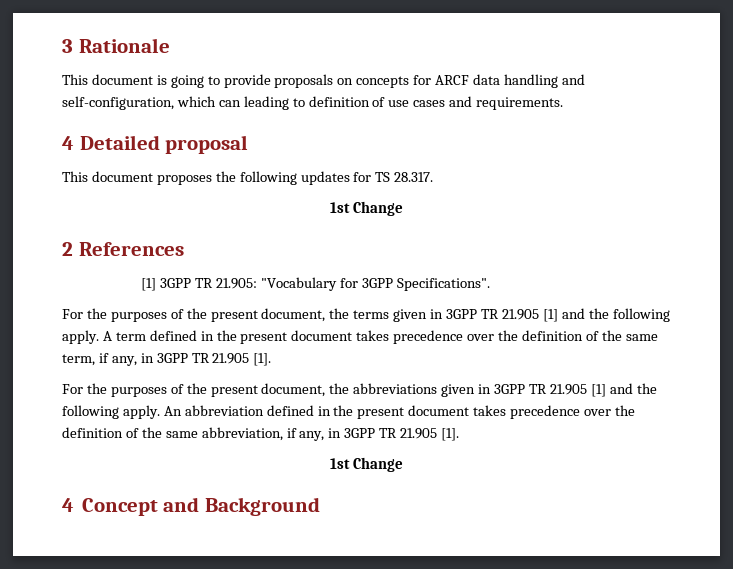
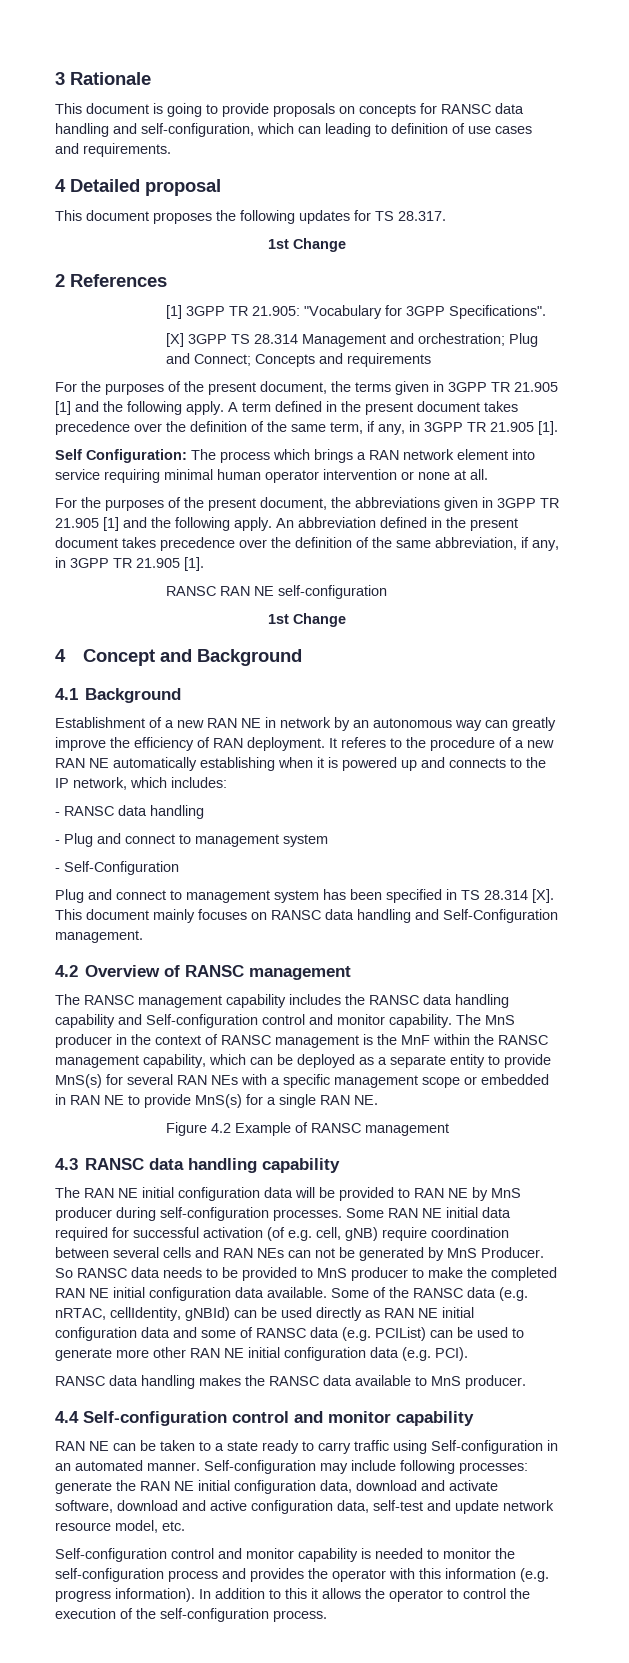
- This document is going to provide proposals on concepts for ARCF data handling and self-configuration, which can leading to definition of use cases and requirements.
+ This document is going to provide proposals on concepts for RANSC data handling and self-configuration, which can leading to definition of use cases and requirements.
+ [X] 3GPP TS 28.314 Management and orchestration; Plug and Connect; Concepts and requirements
+ Self Configuration: The process which brings a RAN network element into service requiring minimal human operator intervention or none at all.
+ RANSC RAN NE self-configuration
+ 4.1 Background
+ Establishment of a new RAN NE in network by an autonomous way can greatly improve the efficiency of RAN deployment. It referes to the procedure of a new RAN NE automatically establishing when it is powered up and connects to the IP network, which includes:
+ - RANSC data handling
+ - Plug and connect to management system
+ - Self-Configuration
+ Plug and connect to management system has been specified in TS 28.314 [X]. This document mainly focuses on RANSC data handling and Self-Configuration management.
+ 4.2 Overview of RANSC management
+ The RANSC management capability includes the RANSC data handling capability and Self-configuration control and monitor capability. The MnS producer in the context of RANSC management is the MnF within the RANSC management capability, which can be deployed as a separate entity to provide MnS(s) for several RAN NEs with a specific management scope or embedded in RAN NE to provide MnS(s) for a single RAN NE.
+ Figure 4.2 Example of RANSC management
+ 4.3 RANSC data handling capability
+ The RAN NE initial configuration data will be provided to RAN NE by MnS producer during self-configuration processes. Some RAN NE initial data required for successful activation (of e.g. cell, gNB) require coordination between several cells and RAN NEs can not be generated by MnS Producer. So RANSC data needs to be provided to MnS producer to make the completed RAN NE initial configuration data available. Some of the RANSC data (e.g. nRTAC, cellIdentity, gNBId) can be used directly as RAN NE initial configuration data and some of RANSC data (e.g. PCIList) can be used to generate more other RAN NE initial configuration data (e.g. PCI).
+ RANSC data handling makes the RANSC data available to MnS producer.
+ 4.4 Self-configuration control and monitor capability
+ RAN NE can be taken to a state ready to carry traffic using Self-configuration in an automated manner. Self-configuration may include following processes: generate the RAN NE initial configuration data, download and activate software, download and active configuration data, self-test and update network resource model, etc.
+ Self-configuration control and monitor capability is needed to monitor the self-configuration process and provides the operator with this information (e.g. progress information). In addition to this it allows the operator to control the execution of the self-configuration process.

